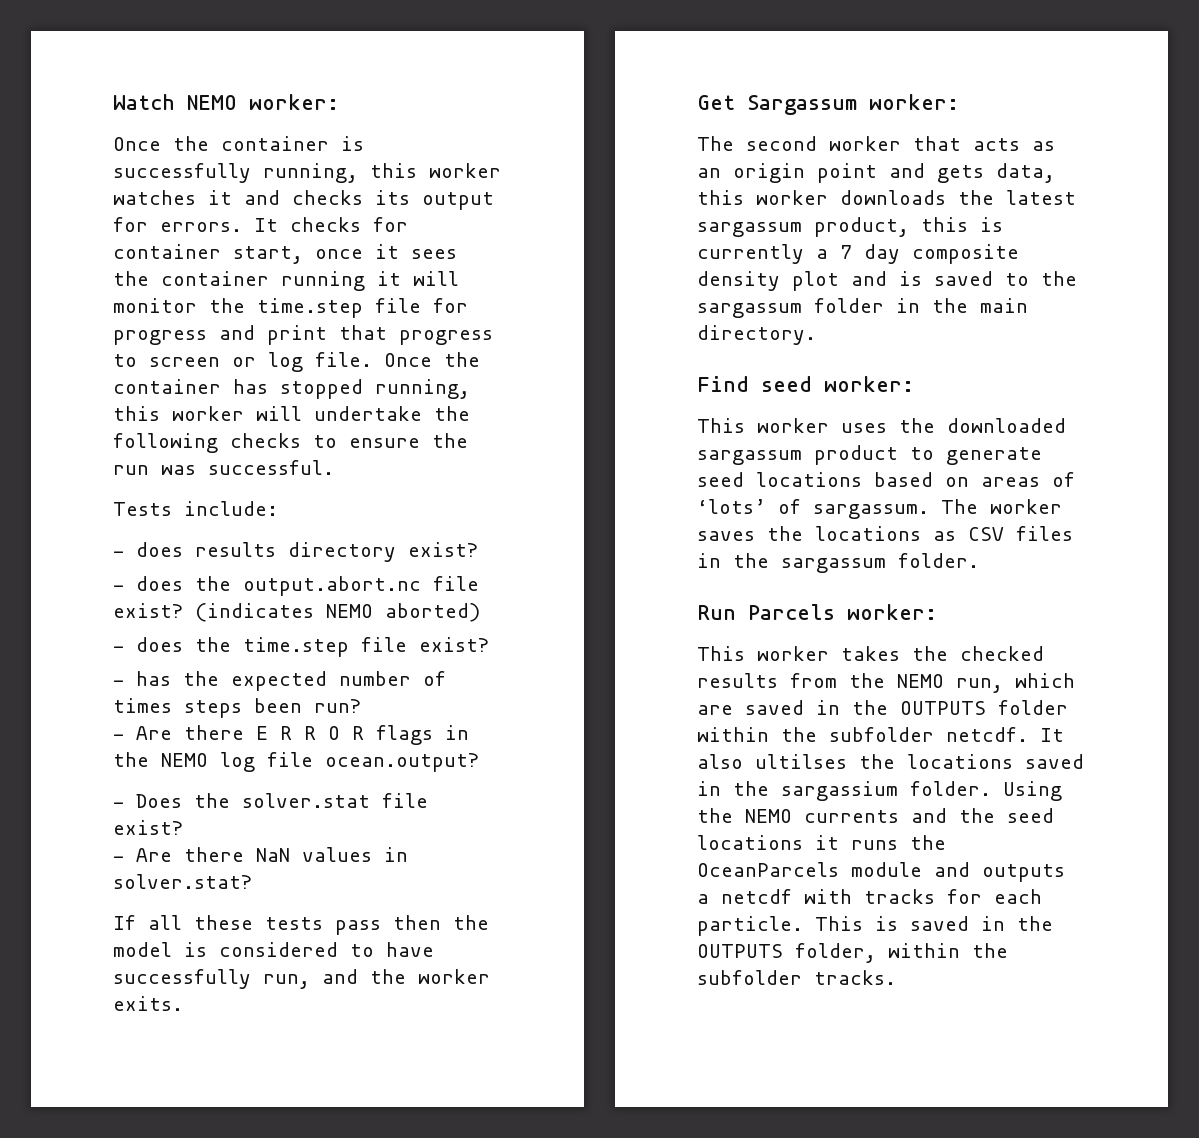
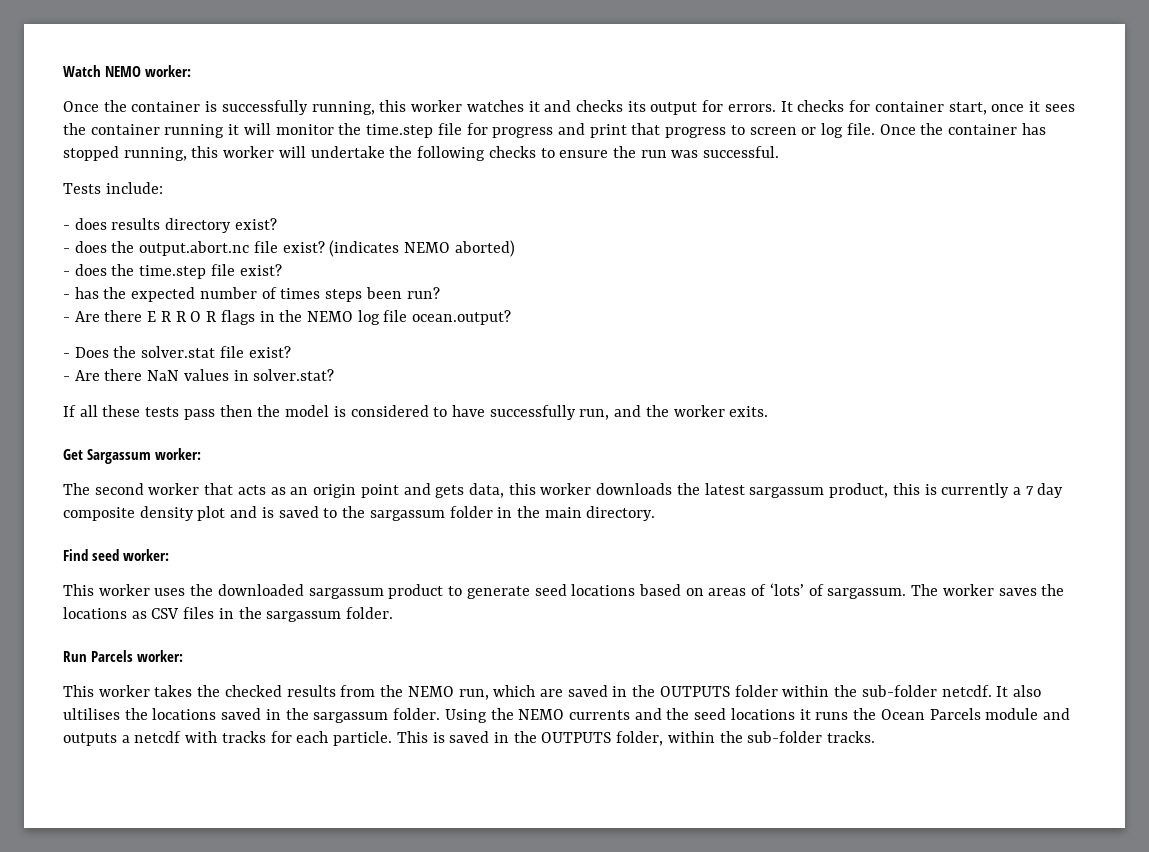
- This worker takes the checked results from the NEMO run, which are saved in the OUTPUTS folder within the subfolder netcdf.
+ This worker takes the checked results from the NEMO run, which are saved in the OUTPUTS folder within the sub-folder netcdf.
- It also ultilses the locations saved in the sargassium folder.
+ It also ultilises the locations saved in the sargassum folder.
- Using the NEMO currents and the seed locations it runs the OceanParcels module and outputs a netcdf with tracks for each particle.
+ Using the NEMO currents and the seed locations it runs the Ocean Parcels module and outputs a netcdf with tracks for each particle.
- This is saved in the OUTPUTS folder, within the subfolder tracks.
+ This is saved in the OUTPUTS folder, within the sub-folder tracks.

